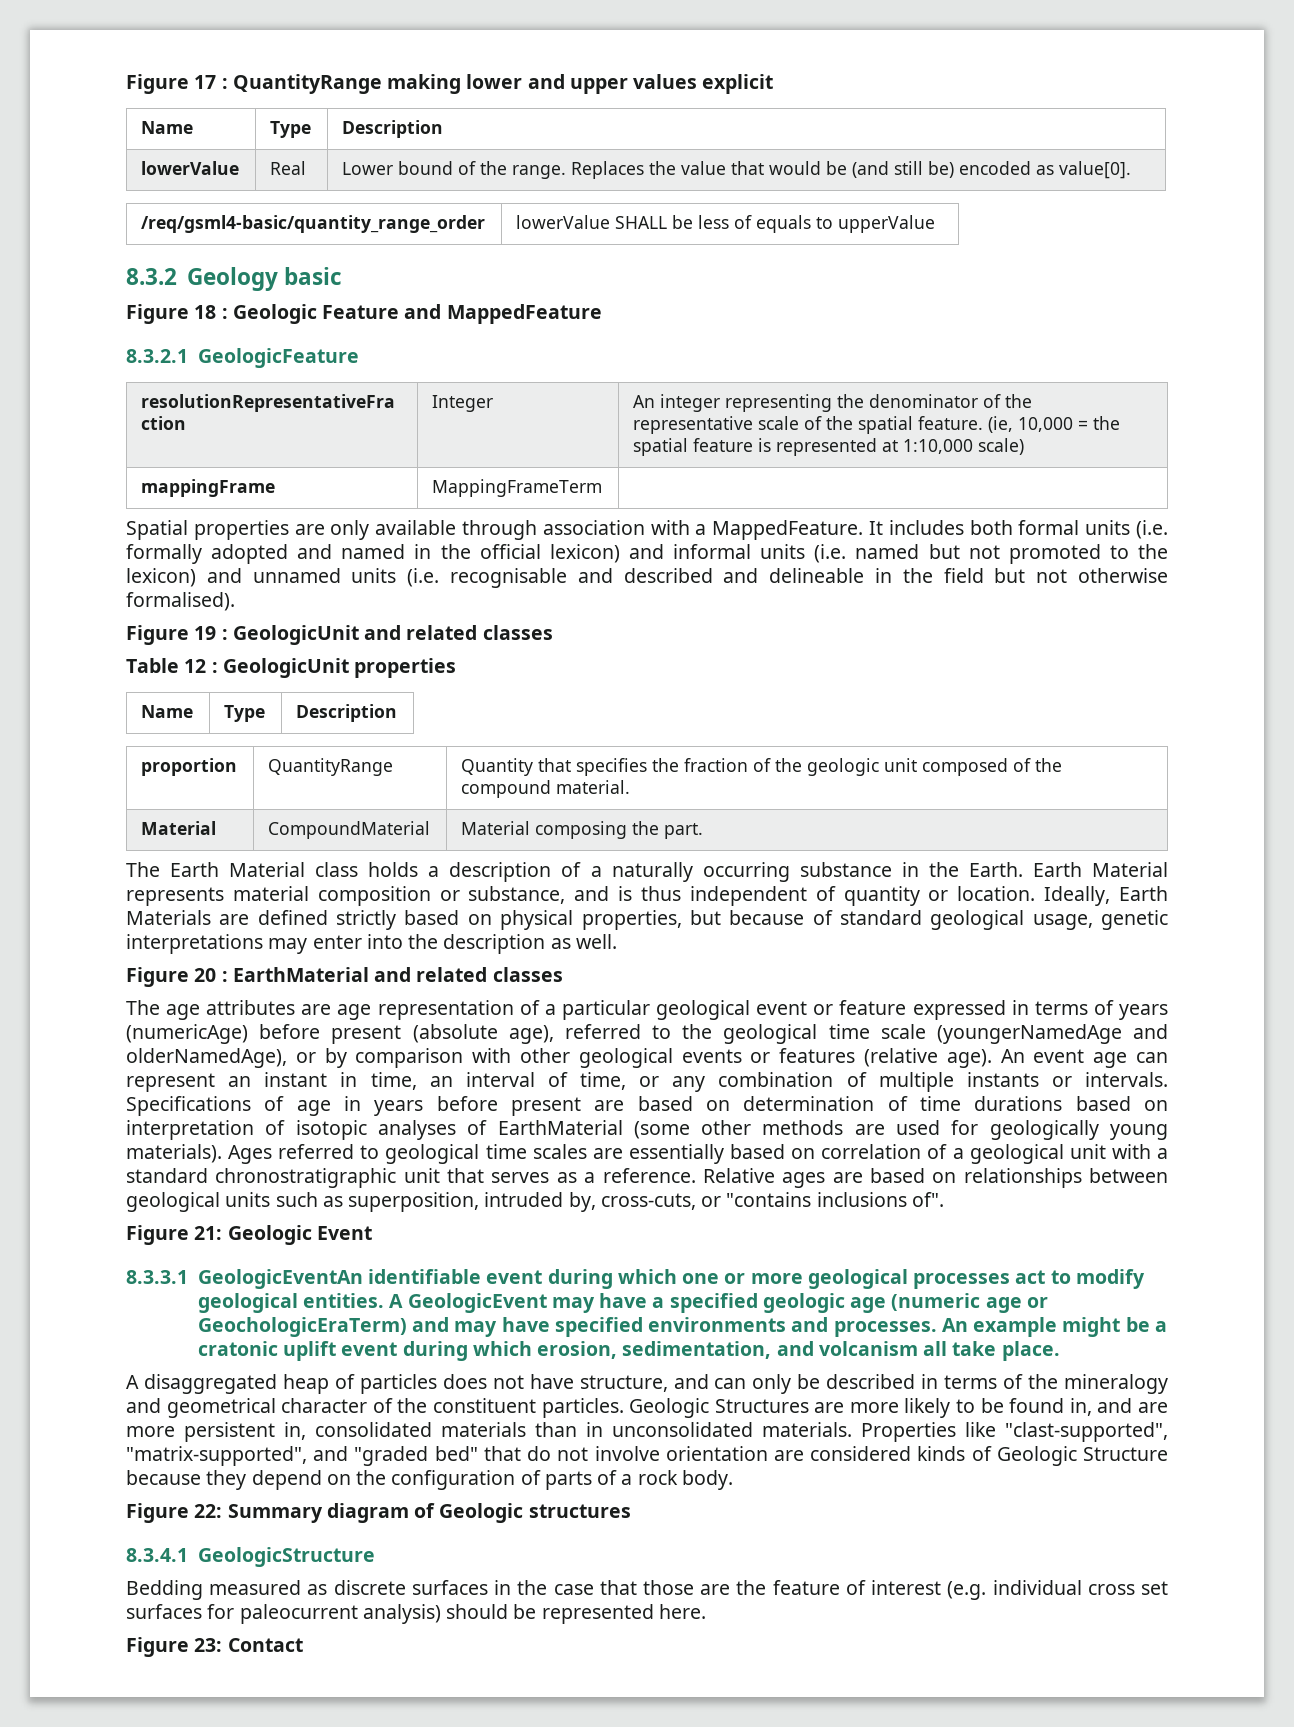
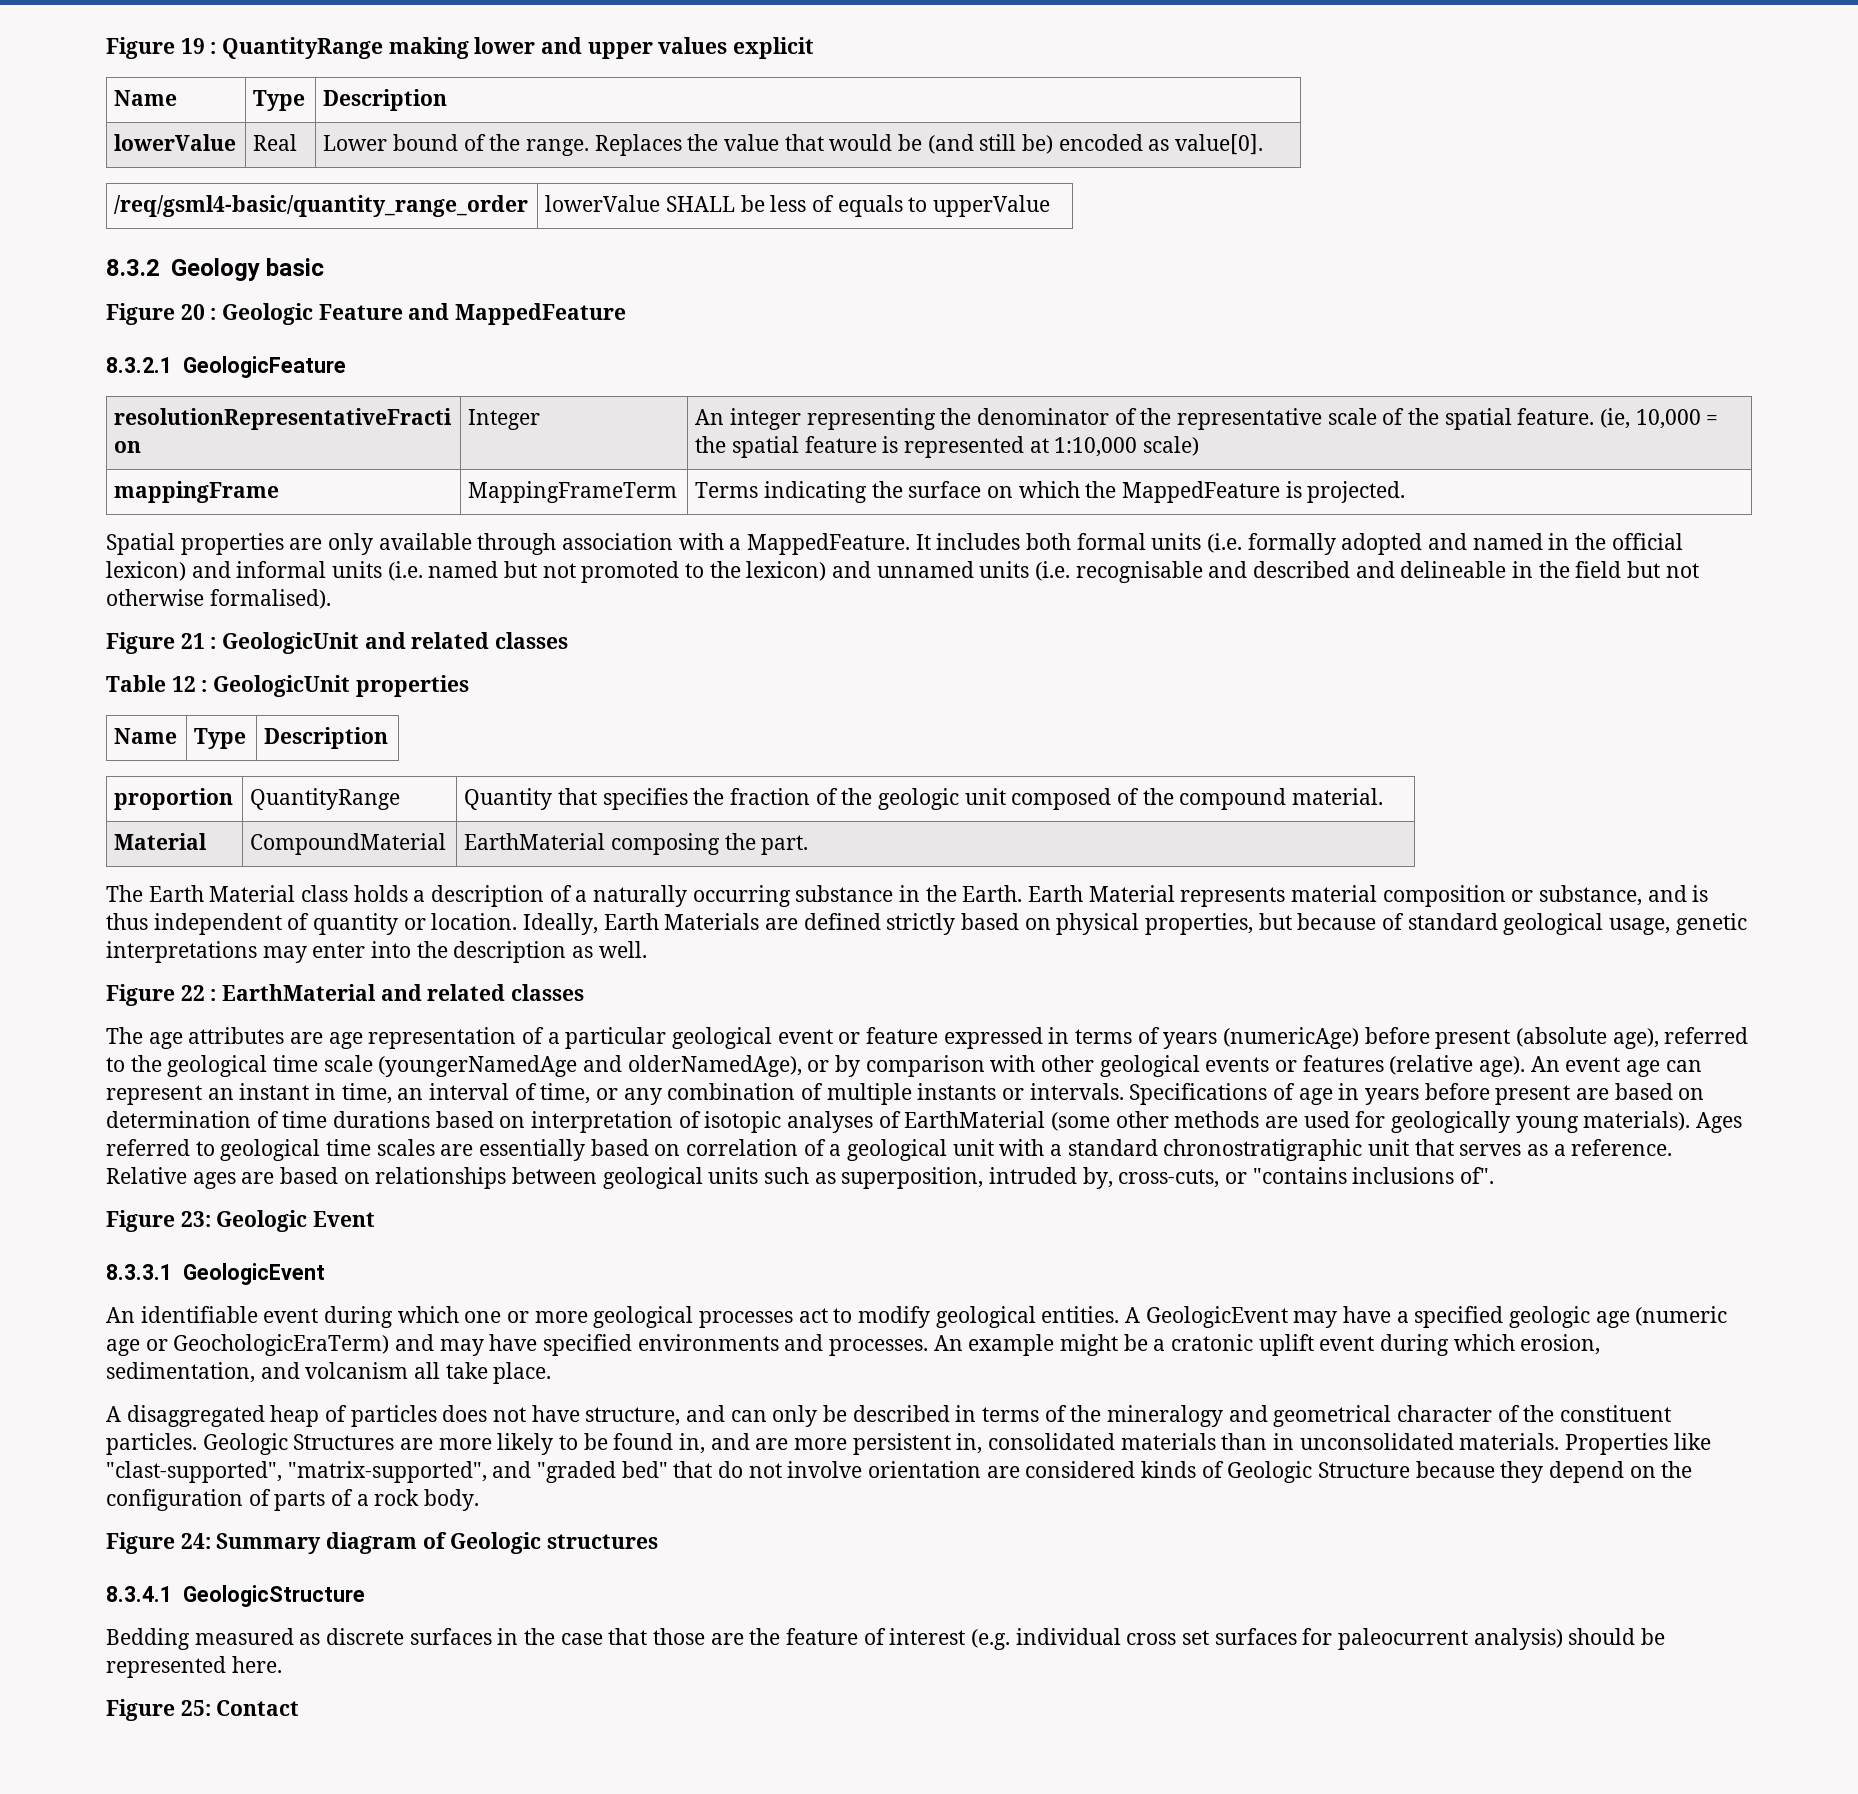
- Figure 17 : QuantityRange making lower and upper values explicit
+ Figure 19 : QuantityRange making lower and upper values explicit
- Figure 18 : Geologic Feature and MappedFeature
+ Figure 20 : Geologic Feature and MappedFeature
- mappingFrame | MappingFrameTerm |
+ mappingFrame | MappingFrameTerm | Terms indicating the surface on which the MappedFeature is projected.
- Figure 19 : GeologicUnit and related classes
+ Figure 21 : GeologicUnit and related classes
- Material | CompoundMaterial | Material composing the part.
+ Material | CompoundMaterial | EarthMaterial composing the part.
- Figure 20 : EarthMaterial and related classes
+ Figure 22 : EarthMaterial and related classes
- Figure 21: Geologic Event
+ Figure 23: Geologic Event
- 8.3.3.1 GeologicEventAn identifiable event during which one or more geological processes act to modify geological entities.
+ 8.3.3.1 GeologicEvent
+ An identifiable event during which one or more geological processes act to modify geological entities.
- Figure 22: Summary diagram of Geologic structures
+ Figure 24: Summary diagram of Geologic structures
- Figure 23: Contact
+ Figure 25: Contact

